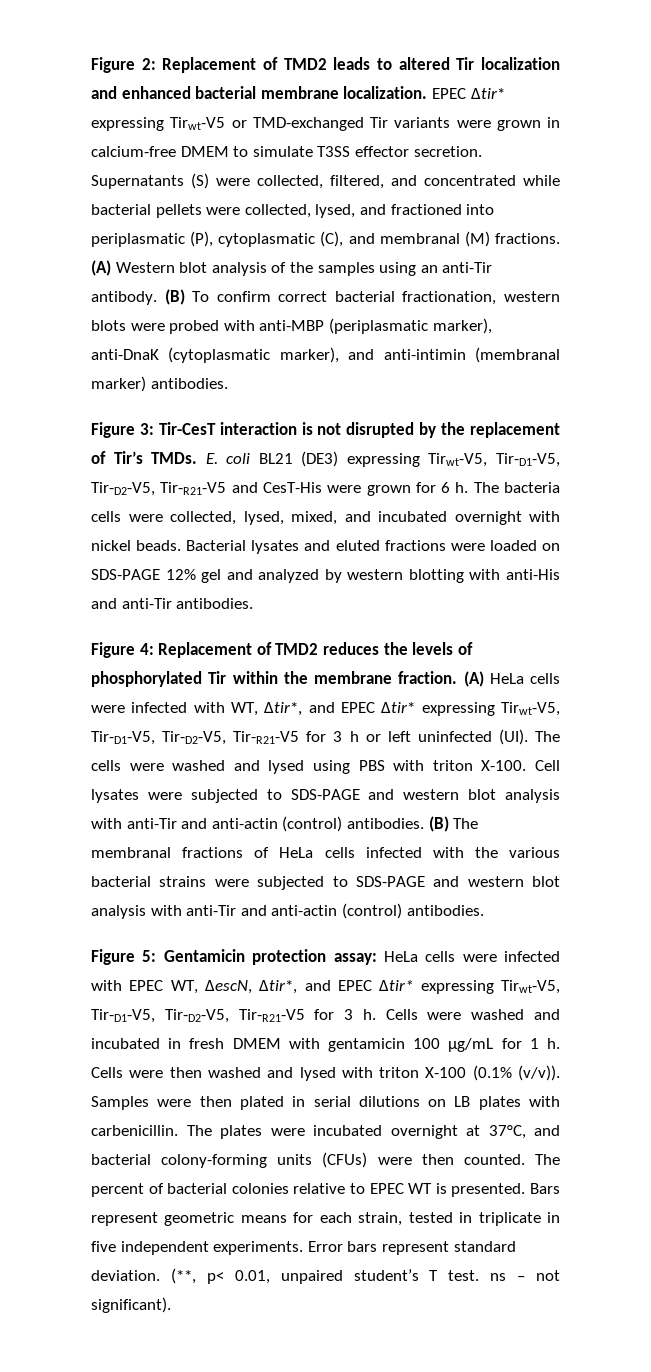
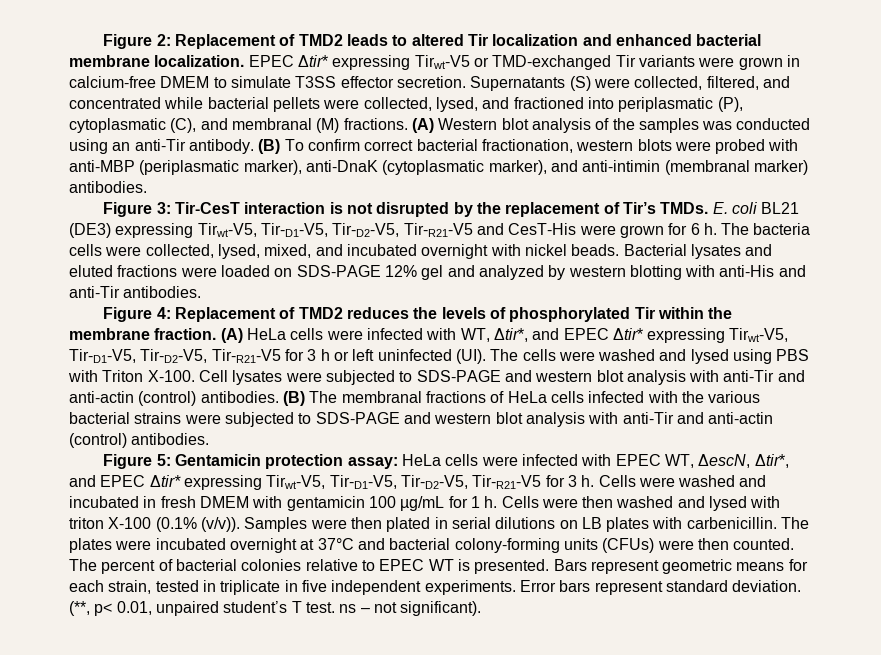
- (A) Western blot analysis of the samples using an anti-Tir antibody.
+ (A) Western blot analysis of the samples was conducted using an anti-Tir antibody.
- (A) HeLa cells were infected with WT, Δtir*, and EPEC Δtir* expressing Tirwt-V5, Tir-D1-V5, Tir-D2-V5, Tir-R21-V5 for 3 h or left uninfected (UI). The cells were washed and lysed using PBS with triton X-100.
+ (A) HeLa cells were infected with WT, Δtir*, and EPEC Δtir* expressing Tirwt-V5, Tir-D1-V5, Tir-D2-V5, Tir-R21-V5 for 3 h or left uninfected (UI). The cells were washed and lysed using PBS with Triton X-100.
- The plates were incubated overnight at 37°C, and bacterial colony-forming units (CFUs) were then counted.
+ The plates were incubated overnight at 37°C and bacterial colony-forming units (CFUs) were then counted.

